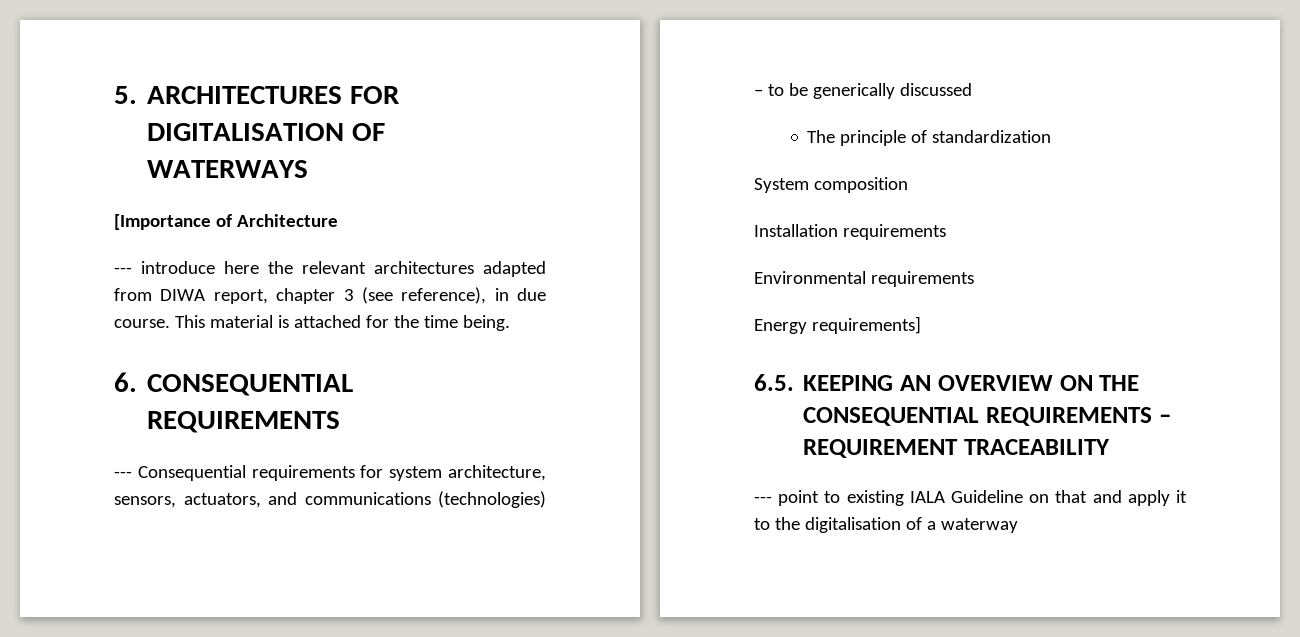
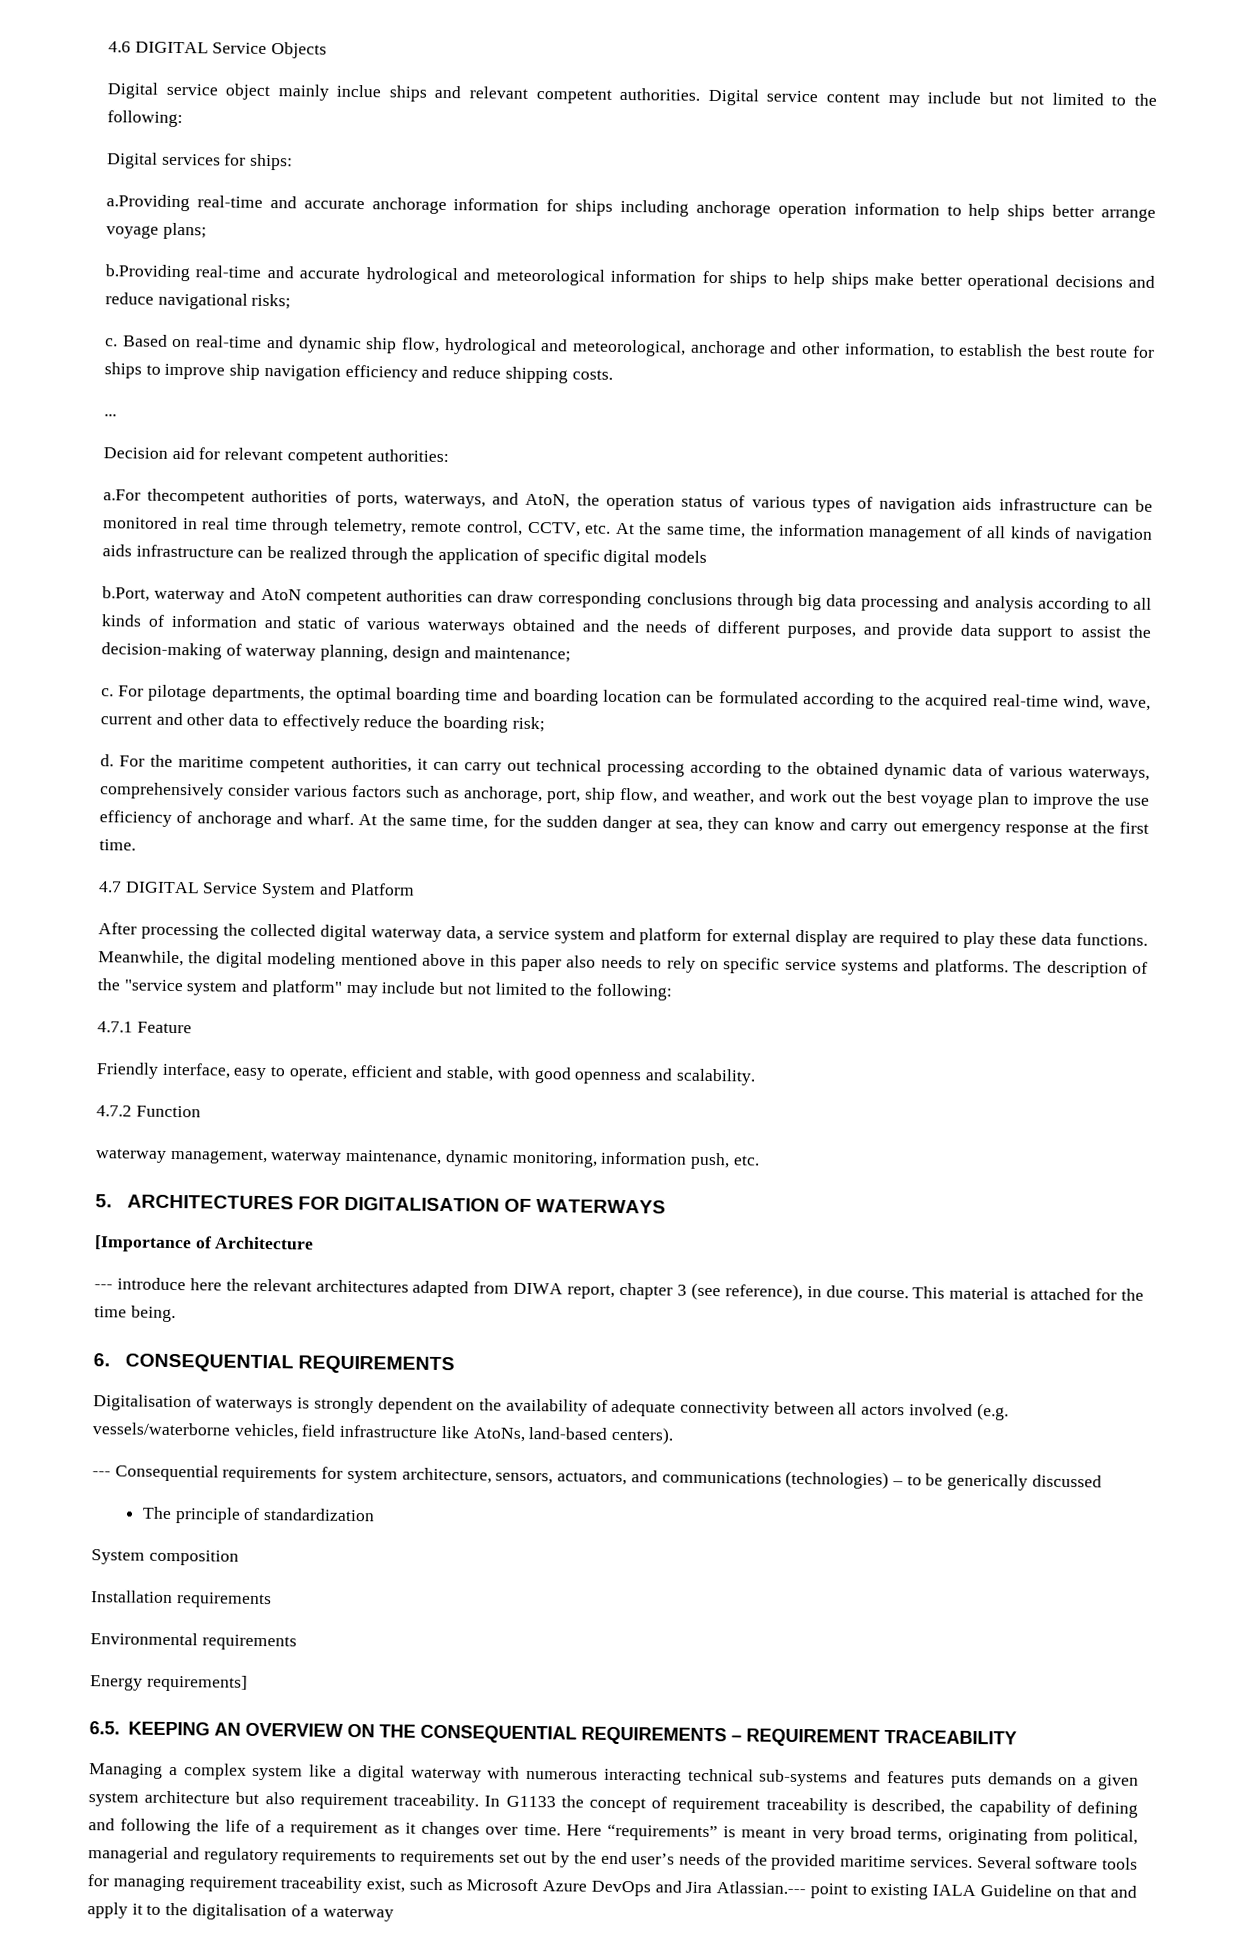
+ 4.6 DIGITAL Service Objects
+ Digital service object mainly inclue ships and relevant competent authorities. Digital service content may include but not limited to the following:
+ Digital services for ships:
+ a.Providing real-time and accurate anchorage information for ships including anchorage operation information to help ships better arrange voyage plans;
+ b.Providing real-time and accurate hydrological and meteorological information for ships to help ships make better operational decisions and reduce navigational risks;
+ c. Based on real-time and dynamic ship flow, hydrological and meteorological, anchorage and other information, to establish the best route for ships to improve ship navigation efficiency and reduce shipping costs.
+ ...
+ Decision aid for relevant competent authorities:
+ a.For thecompetent authorities of ports, waterways, and AtoN, the operation status of various types of navigation aids infrastructure can be monitored in real time through telemetry, remote control, CCTV, etc. At the same time, the information management of all kinds of navigation aids infrastructure can be realized through the application of specific digital models
+ b.Port, waterway and AtoN competent authorities can draw corresponding conclusions through big data processing and analysis according to all kinds of information and static of various waterways obtained and the needs of different purposes, and provide data support to assist the decision-making of waterway planning, design and maintenance;
+ c. For pilotage departments, the optimal boarding time and boarding location can be formulated according to the acquired real-time wind, wave, current and other data to effectively reduce the boarding risk;
+ d. For the maritime competent authorities, it can carry out technical processing according to the obtained dynamic data of various waterways, comprehensively consider various factors such as anchorage, port, ship flow, and weather, and work out the best voyage plan to improve the use efficiency of anchorage and wharf. At the same time, for the sudden danger at sea, they can know and carry out emergency response at the first time.
+ 4.7 DIGITAL Service System and Platform
+ After processing the collected digital waterway data, a service system and platform for external display are required to play these data functions. Meanwhile, the digital modeling mentioned above in this paper also needs to rely on specific service systems and platforms. The description of the "service system and platform" may include but not limited to the following:
+ 4.7.1 Feature
+ Friendly interface, easy to operate, efficient and stable, with good openness and scalability.
+ 4.7.2 Function
+ waterway management, waterway maintenance, dynamic monitoring, information push, etc.
+ Digitalisation of waterways is strongly dependent on the availability of adequate connectivity between all actors involved (e.g. vessels/waterborne vehicles, field infrastructure like AtoNs, land-based centers).
- --- point to existing IALA Guideline on that and apply it to the digitalisation of a waterway
+ Managing a complex system like a digital waterway with numerous interacting technical sub-systems and features puts demands on a given system architecture but also requirement traceability. In G1133 the concept of requirement traceability is described, the capability of defining and following the life of a requirement as it changes over time. Here “requirements” is meant in very broad terms, originating from political, managerial and regulatory requirements to requirements set out by the end user’s needs of the provided maritime services. Several software tools for managing requirement traceability exist, such as Microsoft Azure DevOps and Jira Atlassian.--- point to existing IALA Guideline on that and apply it to the digitalisation of a waterway

